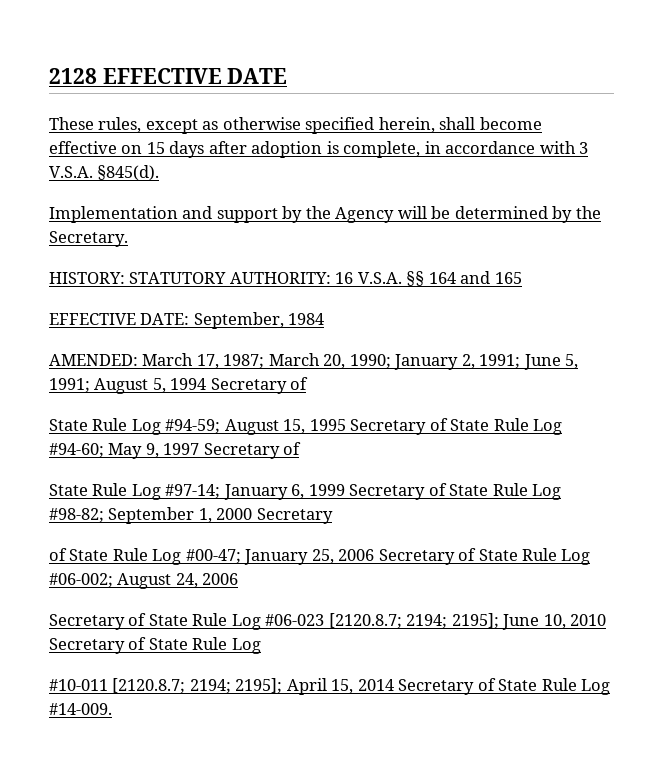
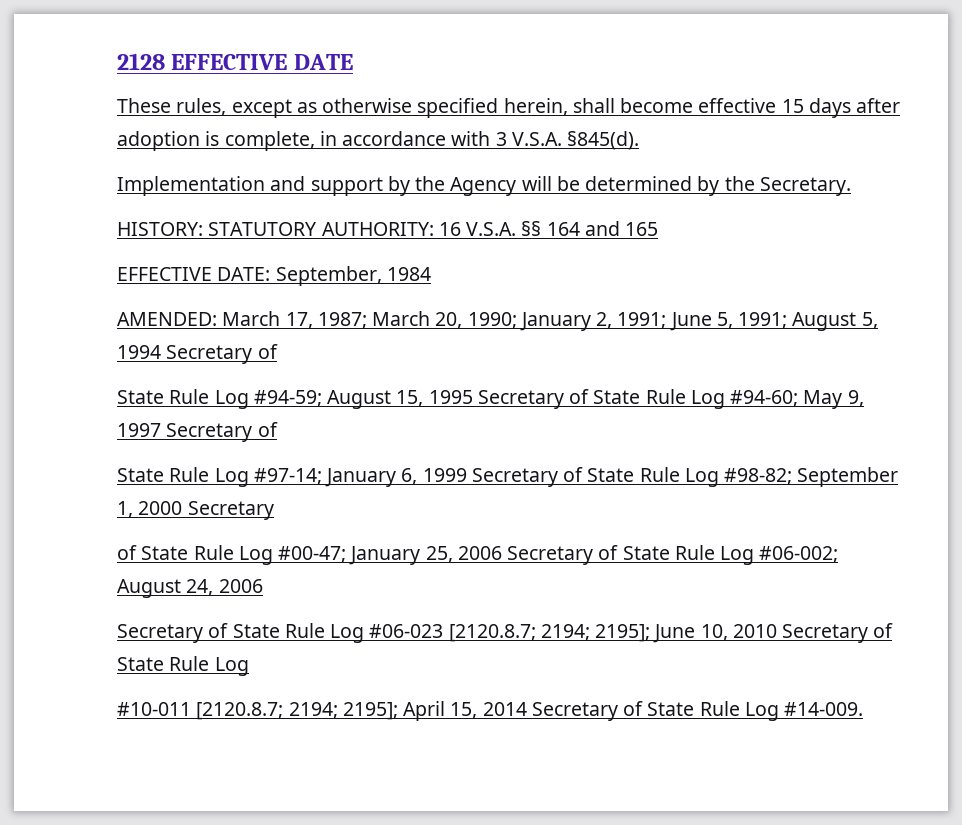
- These rules, except as otherwise specified herein, shall become effective on 15 days after adoption is complete, in accordance with 3 V.S.A. §845(d).
+ These rules, except as otherwise specified herein, shall become effective 15 days after adoption is complete, in accordance with 3 V.S.A. §845(d).

